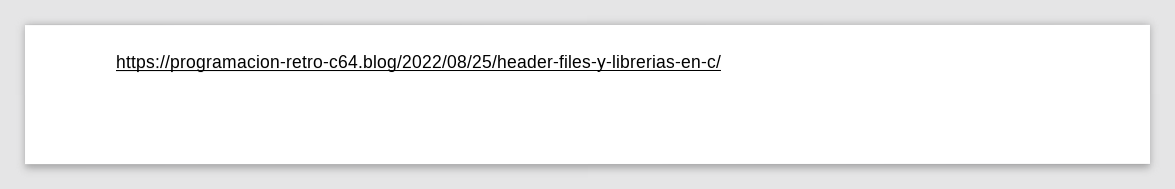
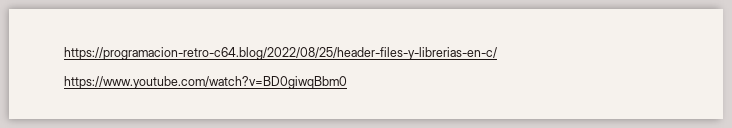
+ https://www.youtube.com/watch?v=BD0giwqBbm0

